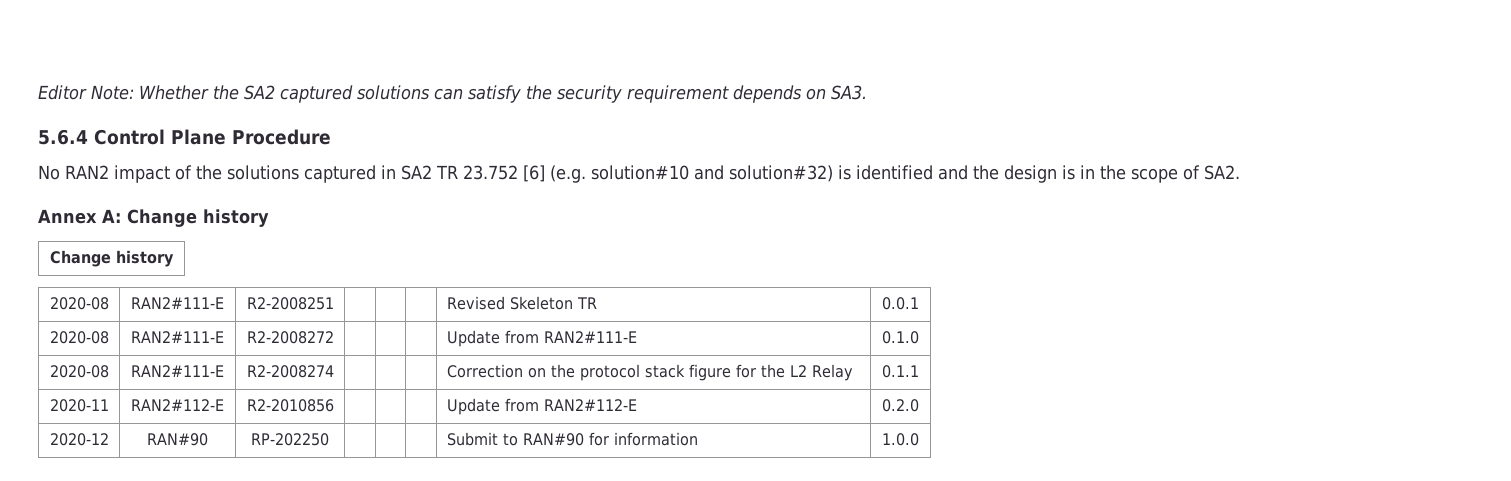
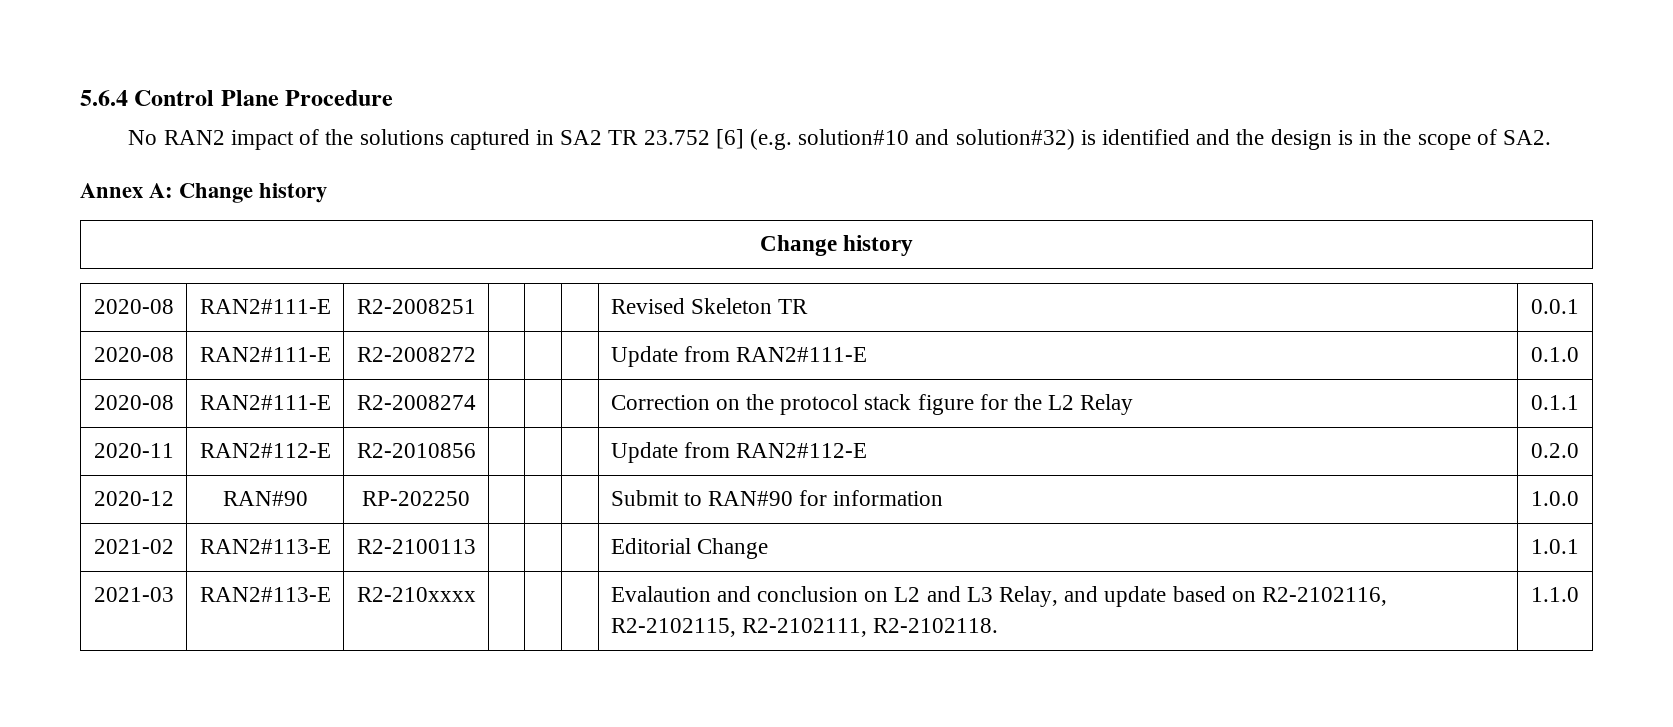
- Editor Note: Whether the SA2 captured solutions can satisfy the security requirement depends on SA3.
+ 2021-02 | RAN2#113-E | R2-2100113 | | | | Editorial Change | 1.0.1
+ 2021-03 | RAN2#113-E | R2-210xxxx | | | | Evalaution and conclusion on L2 and L3 Relay, and update based on R2-2102116, R2-2102115, R2-2102111, R2-2102118. | 1.1.0

